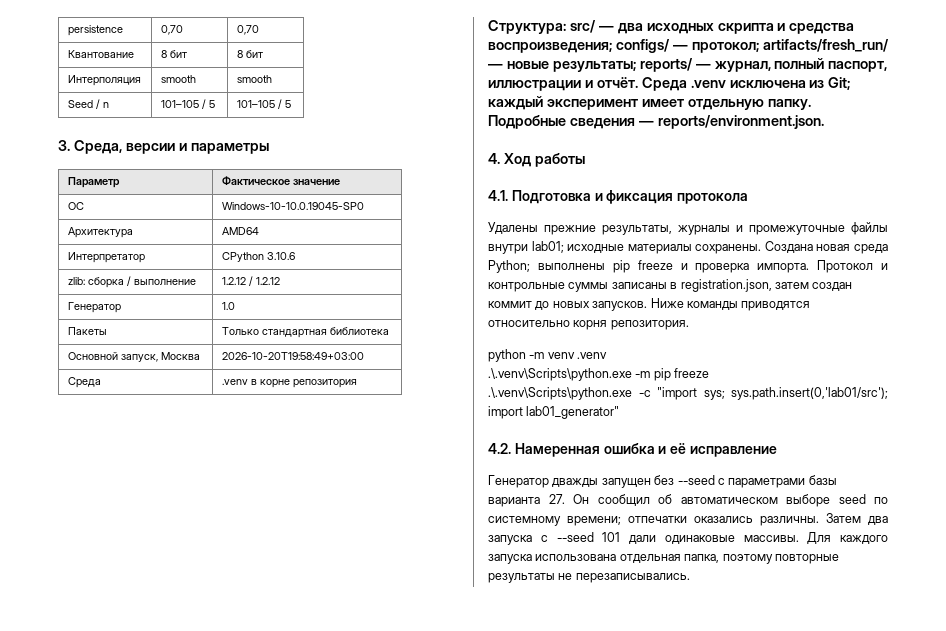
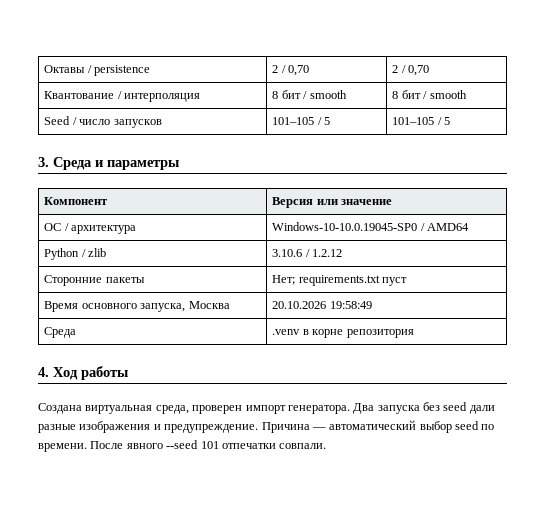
- persistence | 0,70 | 0,70
+ Октавы / persistence | 2 / 0,70 | 2 / 0,70
- Квантование | 8 бит | 8 бит
- Интерполяция | smooth | smooth
+ Квантование / интерполяция | 8 бит / smooth | 8 бит / smooth
- Seed / n | 101–105 / 5 | 101–105 / 5
+ Seed / число запусков | 101–105 / 5 | 101–105 / 5
- 3. Среда, версии и параметры
+ 3. Среда и параметры
- Параметр | Фактическое значение
+ Компонент | Версия или значение
- ОС | Windows-10-10.0.19045-SP0
- Архитектура | AMD64
+ ОС / архитектура | Windows-10-10.0.19045-SP0 / AMD64
- Интерпретатор | CPython 3.10.6
- zlib: сборка / выполнение | 1.2.12 / 1.2.12
- Генератор | 1.0
- Пакеты | Только стандартная библиотека
- Основной запуск, Москва | 2026-10-20T19:58:49+03:00
+ Python / zlib | 3.10.6 / 1.2.12
+ Сторонние пакеты | Нет; requirements.txt пуст
+ Время основного запуска, Москва | 20.10.2026 19:58:49
- Структура: src/ — два исходных скрипта и средства воспроизведения; configs/ — протокол; artifacts/fresh_run/ — новые результаты; reports/ — журнал, полный паспорт, иллюстрации и отчёт. Среда .venv исключена из Git; каждый эксперимент имеет отдельную папку. Подробные сведения — reports/environment.json.
  4. Ход работы
- 4.1. Подготовка и фиксация протокола
- Удалены прежние результаты, журналы и промежуточные файлы внутри lab01; исходные материалы сохранены. Создана новая среда Python; выполнены pip freeze и проверка импорта. Протокол и контрольные суммы записаны в registration.json, затем создан коммит до новых запусков. Ниже команды приводятся относительно корня репозитория.
- python -m venv .venv
- .\.venv\Scripts\python.exe -m pip freeze
- .\.venv\Scripts\python.exe -c "import sys; sys.path.insert(0,'lab01/src'); import lab01_generator"
- 4.2. Намеренная ошибка и её исправление
- Генератор дважды запущен без --seed с параметрами базы варианта 27. Он сообщил об автоматическом выборе seed по системному времени; отпечатки оказались различны. Затем два запуска с --seed 101 дали одинаковые массивы. Для каждого запуска использована отдельная папка, поэтому повторные результаты не перезаписывались.
+ Создана виртуальная среда, проверен импорт генератора. Два запуска без seed дали разные изображения и предупреждение. Причина — автоматический выбор seed по времени. После явного --seed 101 отпечатки совпали.

